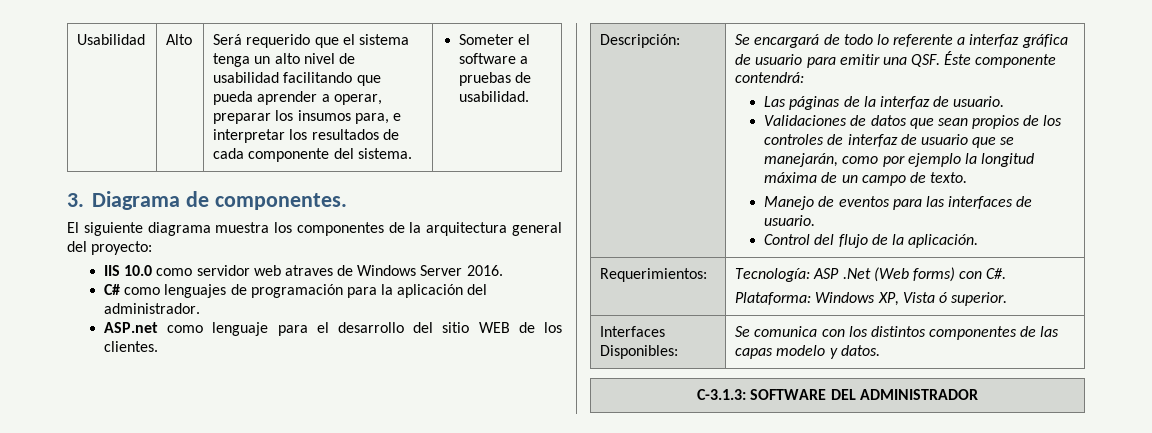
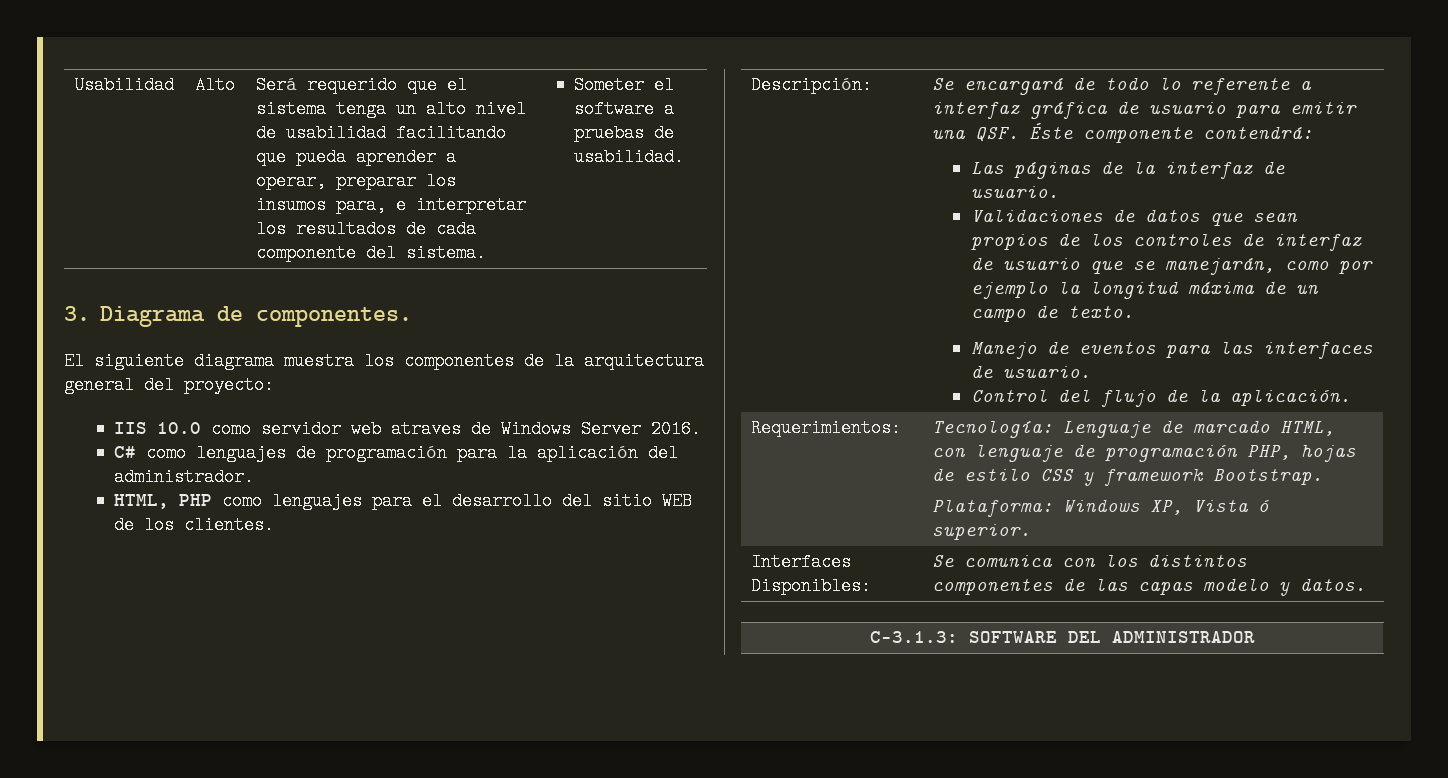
- ASP.net como lenguaje para el desarrollo del sitio WEB de los clientes.
+ HTML, PHP como lenguajes para el desarrollo del sitio WEB de los clientes.
- Requerimientos: | Tecnología: ASP .Net (Web forms) con C#.
+ Requerimientos: | Tecnología: Lenguaje de marcado HTML, con lenguaje de programación PHP, hojas de estilo CSS y framework Bootstrap.

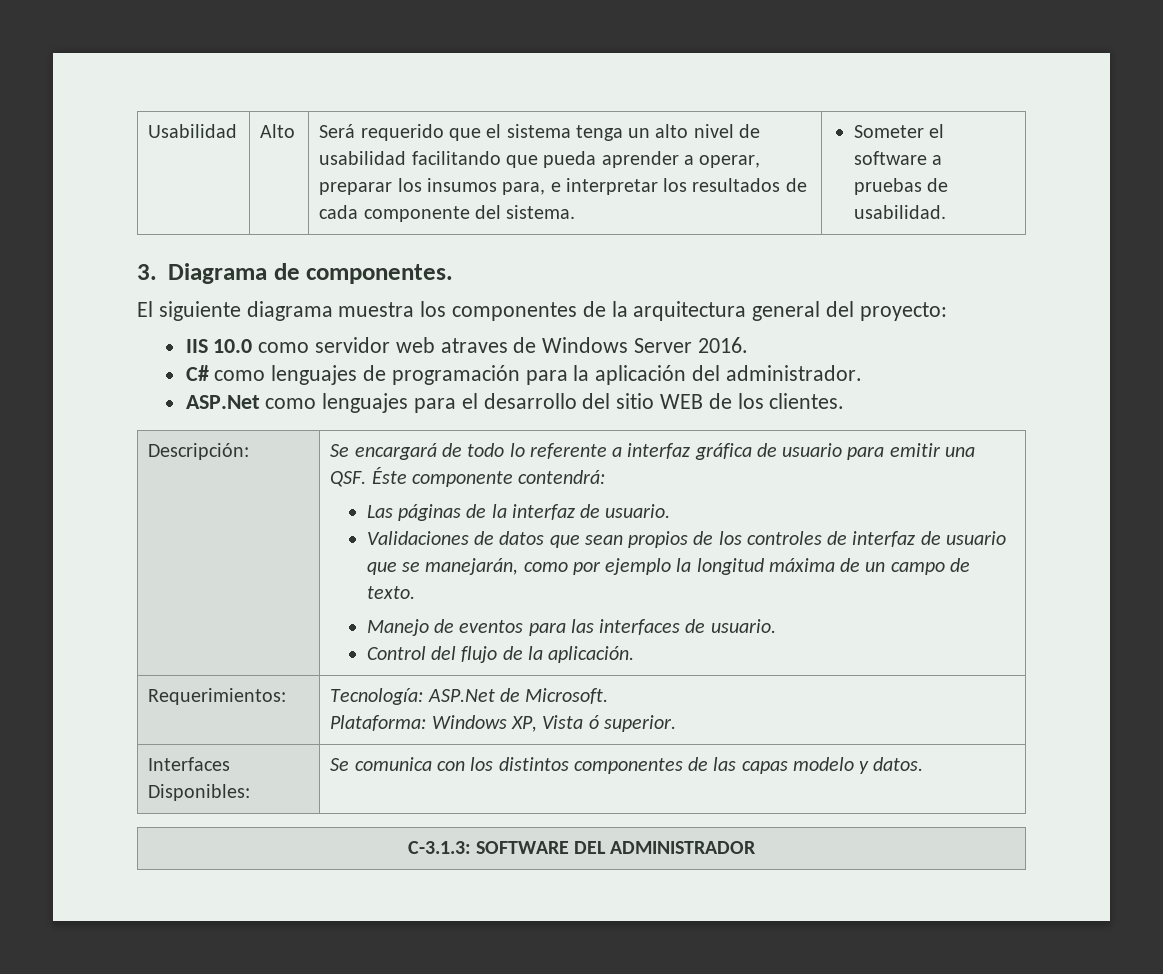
- HTML, PHP como lenguajes para el desarrollo del sitio WEB de los clientes.
+ ASP.Net como lenguajes para el desarrollo del sitio WEB de los clientes.
- Requerimientos: | Tecnología: Lenguaje de marcado HTML, con lenguaje de programación PHP, hojas de estilo CSS y framework Bootstrap.
+ Requerimientos: | Tecnología: ASP.Net de Microsoft.

